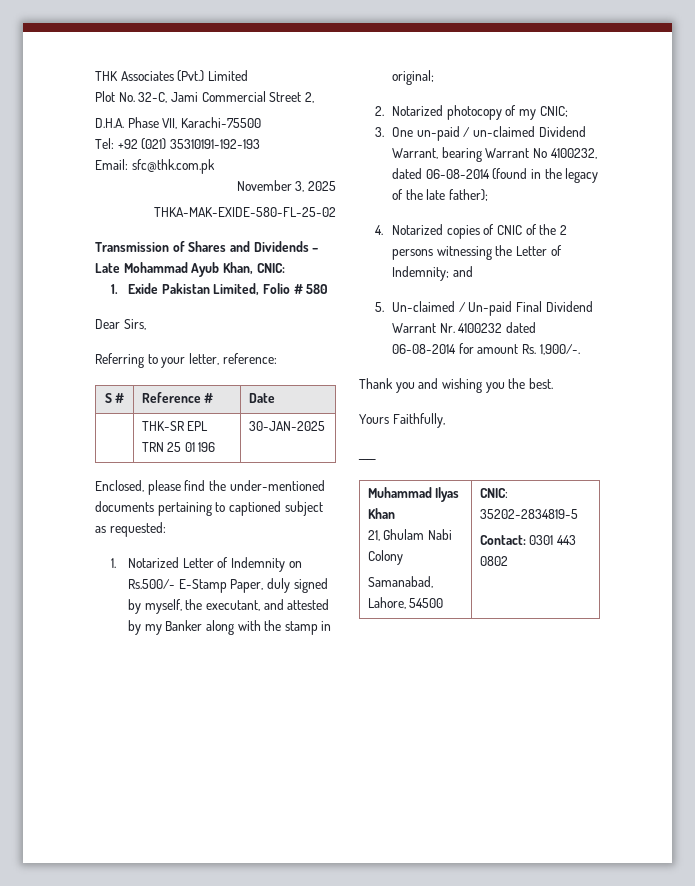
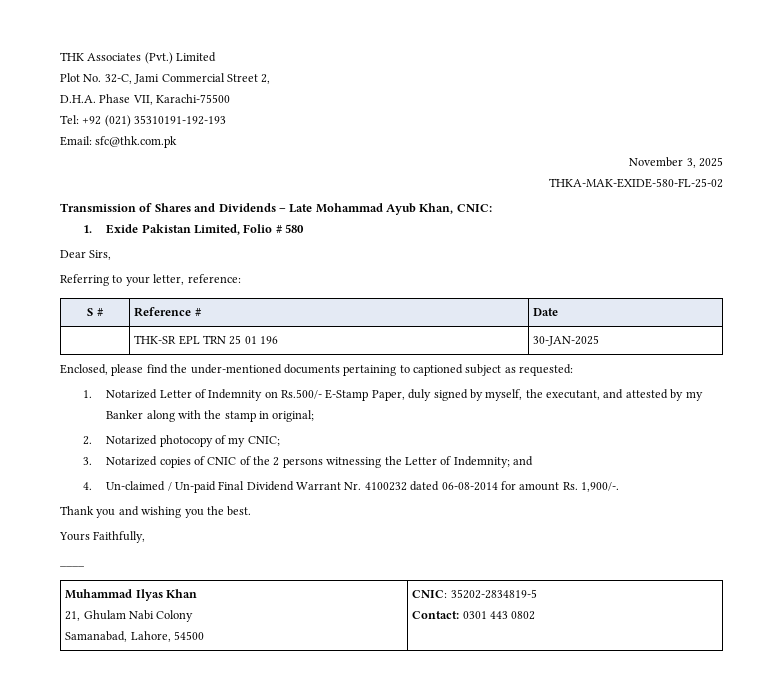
- 3. One un-paid / un-claimed Dividend Warrant, bearing Warrant No 4100232, dated 06-08-2014 (found in the legacy of the late father);
- 4. Notarized copies of CNIC of the 2 persons witnessing the Letter of Indemnity; and
+ 3. Notarized copies of CNIC of the 2 persons witnessing the Letter of Indemnity; and
- 5. Un-claimed / Un-paid Final Dividend Warrant Nr. 4100232 dated 06-08-2014 for amount Rs. 1,900/-.
+ 4. Un-claimed / Un-paid Final Dividend Warrant Nr. 4100232 dated 06-08-2014 for amount Rs. 1,900/-.

